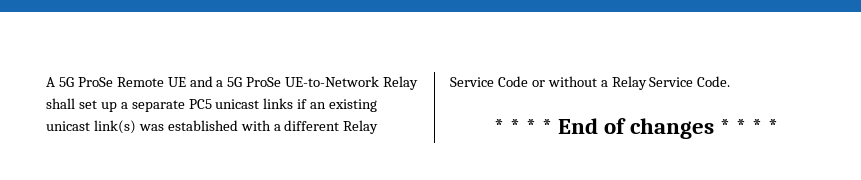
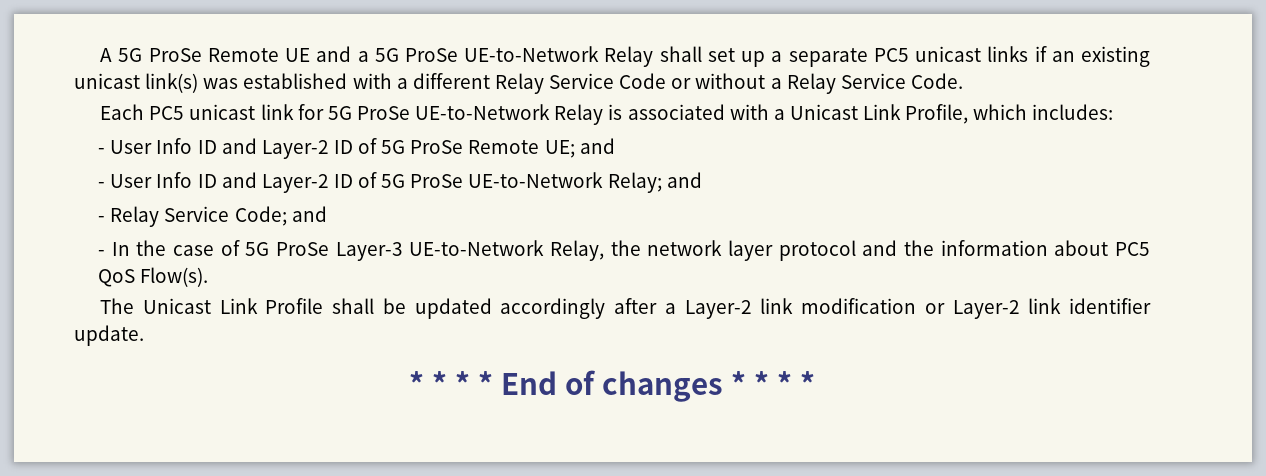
+ Each PC5 unicast link for 5G ProSe UE-to-Network Relay is associated with a Unicast Link Profile, which includes:
+ - User Info ID and Layer-2 ID of 5G ProSe Remote UE; and
+ - User Info ID and Layer-2 ID of 5G ProSe UE-to-Network Relay; and
+ - Relay Service Code; and
+ - In the case of 5G ProSe Layer-3 UE-to-Network Relay, the network layer protocol and the information about PC5 QoS Flow(s).
+ The Unicast Link Profile shall be updated accordingly after a Layer-2 link modification or Layer-2 link identifier update.

